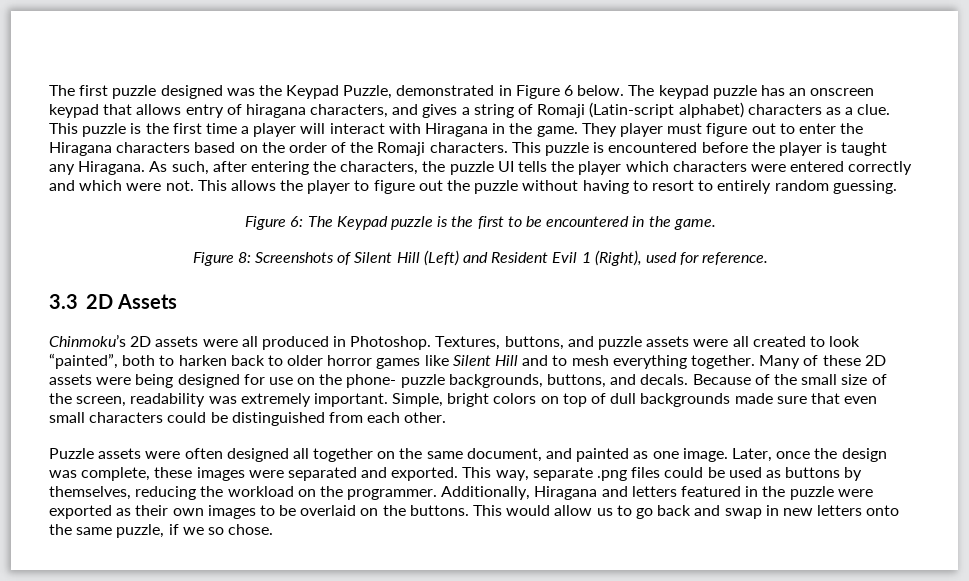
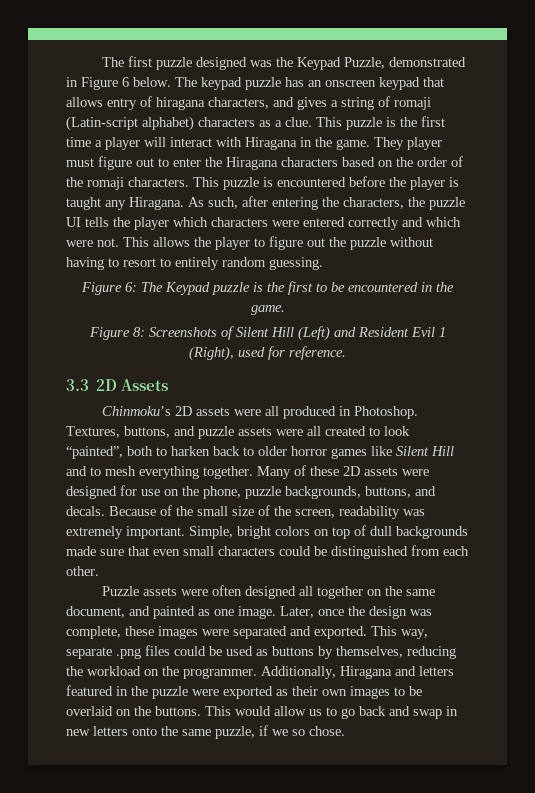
- The keypad puzzle has an onscreen keypad that allows entry of hiragana characters, and gives a string of Romaji (Latin-script alphabet) characters as a clue.
+ The keypad puzzle has an onscreen keypad that allows entry of hiragana characters, and gives a string of romaji (Latin-script alphabet) characters as a clue.
- They player must figure out to enter the Hiragana characters based on the order of the Romaji characters.
+ They player must figure out to enter the Hiragana characters based on the order of the romaji characters.
- Many of these 2D assets were being designed for use on the phone- puzzle backgrounds, buttons, and decals.
+ Many of these 2D assets were designed for use on the phone, puzzle backgrounds, buttons, and decals.

